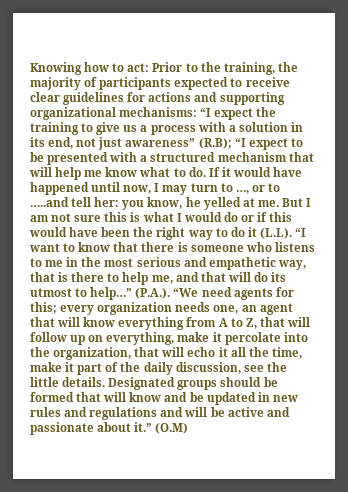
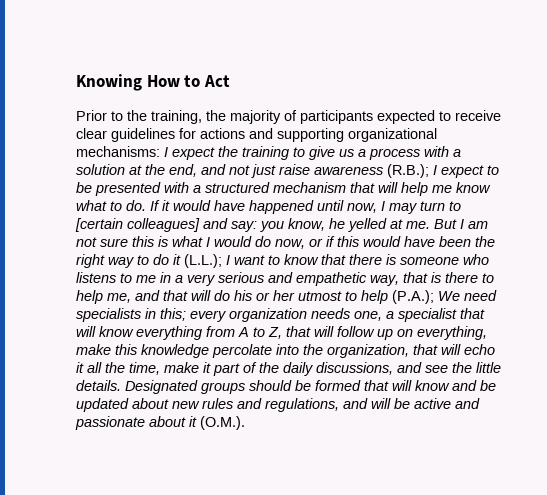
- Knowing how to act: Prior to the training, the majority of participants expected to receive clear guidelines for actions and supporting organizational mechanisms: “I expect the training to give us a process with a solution in its end, not just awareness” (R.B); “I expect to be presented with a structured mechanism that will help me know what to do.
+ Knowing How to Act
+ Prior to the training, the majority of participants expected to receive clear guidelines for actions and supporting organizational mechanisms: I expect the training to give us a process with a solution at the end, and not just raise awareness (R.B.); I expect to be presented with a structured mechanism that will help me know what to do.
- If it would have happened until now, I may turn to …, or to …..and tell her: you know, he yelled at me.
+ If it would have happened until now, I may turn to [certain colleagues] and say: you know, he yelled at me.
- But I am not sure this is what I would do or if this would have been the right way to do it (L.L). “I want to know that there is someone who listens to me in the most serious and empathetic way, that is there to help me, and that will do its utmost to help…” (P.A.). “We need agents for this;
+ But I am not sure this is what I would do now, or if this would have been the right way to do it (L.L.); I want to know that there is someone who listens to me in a very serious and empathetic way, that is there to help me, and that will do his or her utmost to help (P.A.); We need specialists in this;
- every organization needs one, an agent that will know everything from A to Z, that will follow up on everything, make it percolate into the organization, that will echo it all the time, make it part of the daily discussion, see the little details.
+ every organization needs one, a specialist that will know everything from A to Z, that will follow up on everything, make this knowledge percolate into the organization, that will echo it all the time, make it part of the daily discussions, and see the little details.
- Designated groups should be formed that will know and be updated in new rules and regulations and will be active and passionate about it.” (O.M)
+ Designated groups should be formed that will know and be updated about new rules and regulations, and will be active and passionate about it (O.M.).

